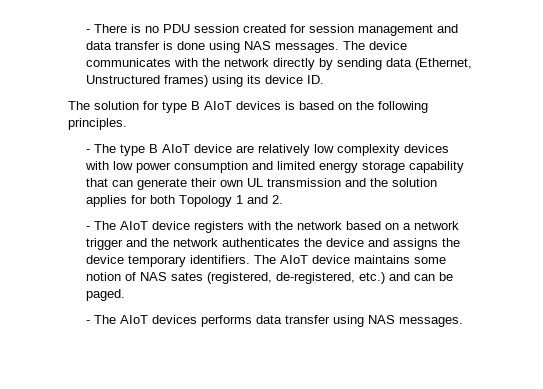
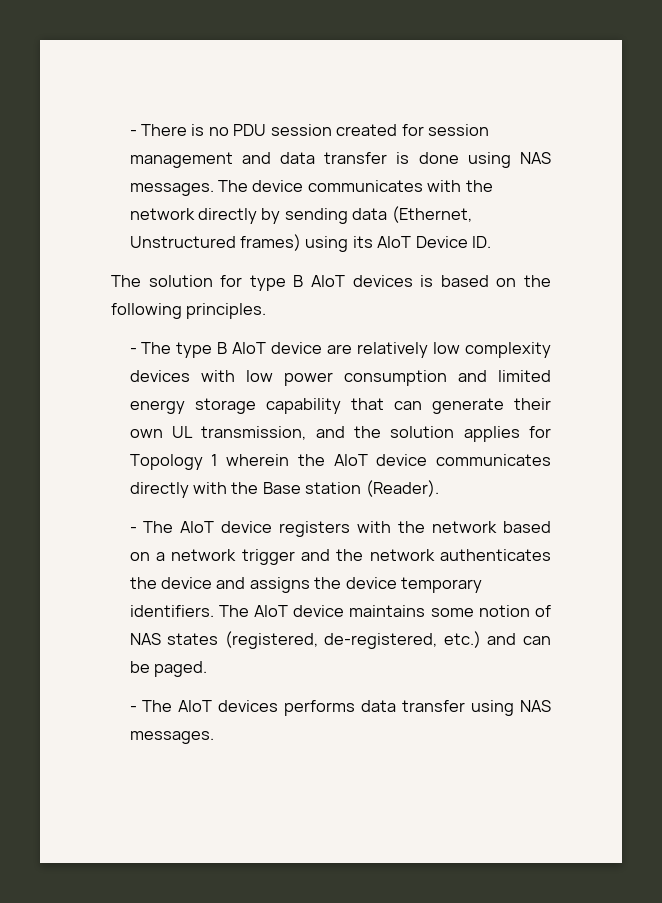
- The device communicates with the network directly by sending data (Ethernet, Unstructured frames) using its device ID.
+ The device communicates with the network directly by sending data (Ethernet, Unstructured frames) using its AIoT Device ID.
- - The type B AIoT device are relatively low complexity devices with low power consumption and limited energy storage capability that can generate their own UL transmission and the solution applies for both Topology 1 and 2.
+ - The type B AIoT device are relatively low complexity devices with low power consumption and limited energy storage capability that can generate their own UL transmission, and the solution applies for Topology 1 wherein the AIoT device communicates directly with the Base station (Reader).
- The AIoT device maintains some notion of NAS sates (registered, de-registered, etc.) and can be paged.
+ The AIoT device maintains some notion of NAS states (registered, de-registered, etc.) and can be paged.

